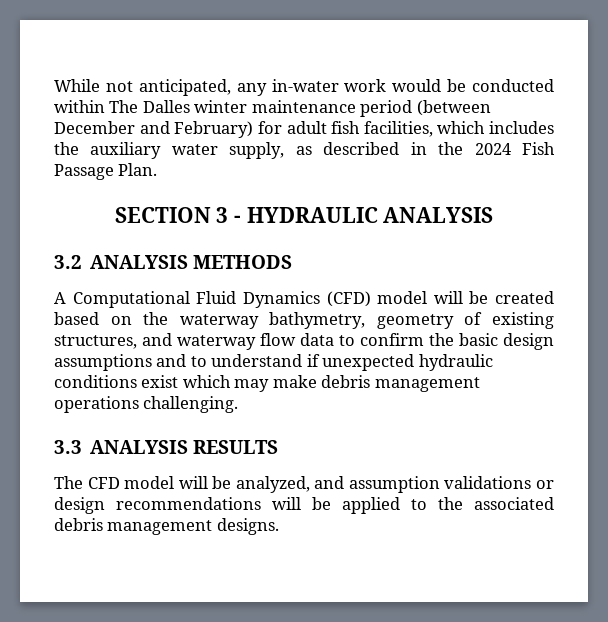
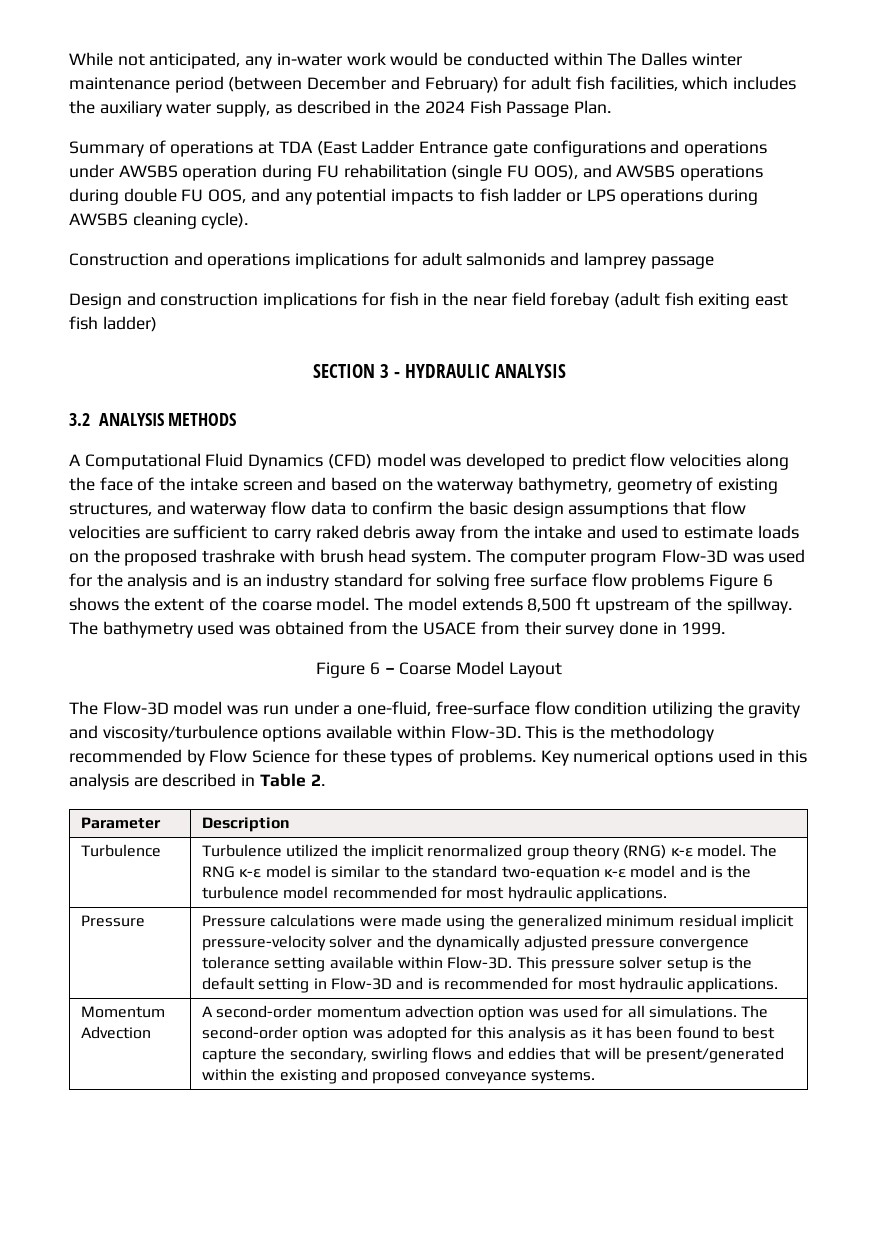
+ Summary of operations at TDA (East Ladder Entrance gate configurations and operations under AWSBS operation during FU rehabilitation (single FU OOS), and AWSBS operations during double FU OOS, and any potential impacts to fish ladder or LPS operations during AWSBS cleaning cycle).
+ Construction and operations implications for adult salmonids and lamprey passage
+ Design and construction implications for fish in the near field forebay (adult fish exiting east fish ladder)
- A Computational Fluid Dynamics (CFD) model will be created based on the waterway bathymetry, geometry of existing structures, and waterway flow data to confirm the basic design assumptions and to understand if unexpected hydraulic conditions exist which may make debris management operations challenging.
- 3.3 ANALYSIS RESULTS
- The CFD model will be analyzed, and assumption validations or design recommendations will be applied to the associated debris management designs.
+ A Computational Fluid Dynamics (CFD) model was developed to predict flow velocities along the face of the intake screen and based on the waterway bathymetry, geometry of existing structures, and waterway flow data to confirm the basic design assumptions that flow velocities are sufficient to carry raked debris away from the intake and used to estimate loads on the proposed trashrake with brush head system. The computer program Flow-3D was used for the analysis and is an industry standard for solving free surface flow problems Figure 6 shows the extent of the coarse model. The model extends 8,500 ft upstream of the spillway. The bathymetry used was obtained from the USACE from their survey done in 1999.
+ Figure 6 – Coarse Model Layout
+ The Flow-3D model was run under a one-fluid, free-surface flow condition utilizing the gravity and viscosity/turbulence options available within Flow-3D. This is the methodology recommended by Flow Science for these types of problems. Key numerical options used in this analysis are described in Table 2.
+ Parameter | Description
+ Turbulence | Turbulence utilized the implicit renormalized group theory (RNG) κ-ε model. The RNG κ-ε model is similar to the standard two-equation κ-ε model and is the turbulence model recommended for most hydraulic applications.
+ Pressure | Pressure calculations were made using the generalized minimum residual implicit pressure-velocity solver and the dynamically adjusted pressure convergence tolerance setting available within Flow-3D. This pressure solver setup is the default setting in Flow-3D and is recommended for most hydraulic applications.
+ Momentum Advection | A second-order momentum advection option was used for all simulations. The second-order option was adopted for this analysis as it has been found to best capture the secondary, swirling flows and eddies that will be present/generated within the existing and proposed conveyance systems.

